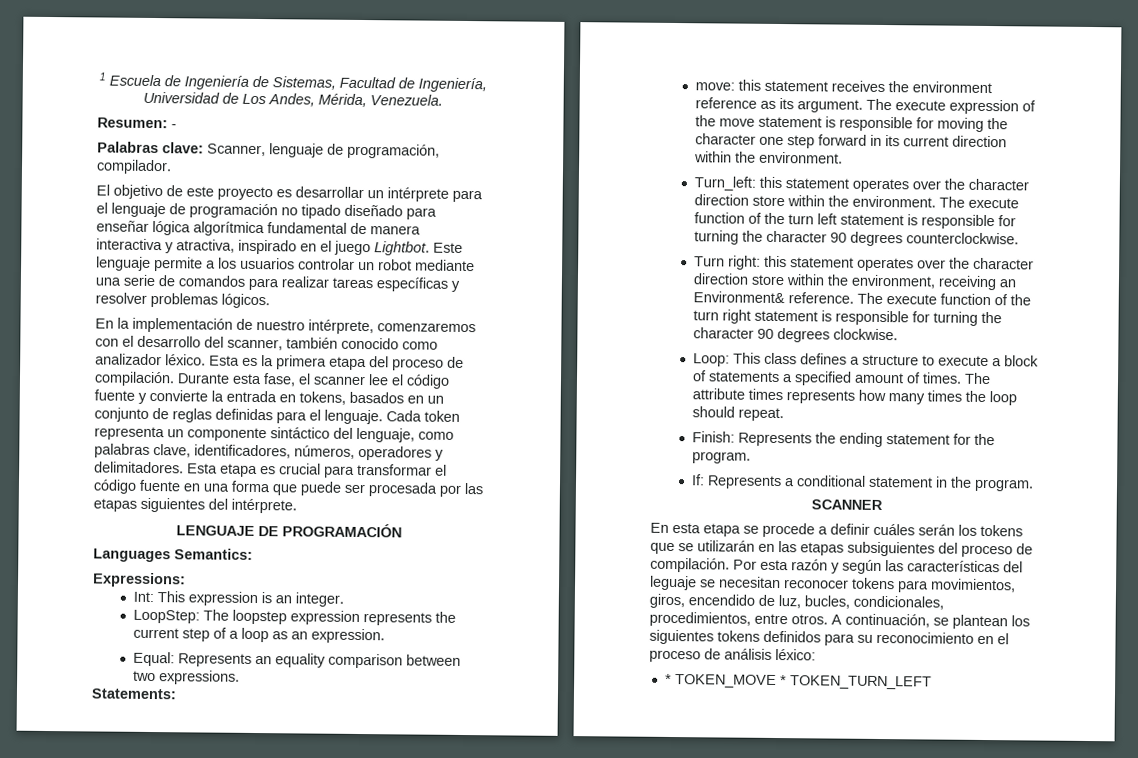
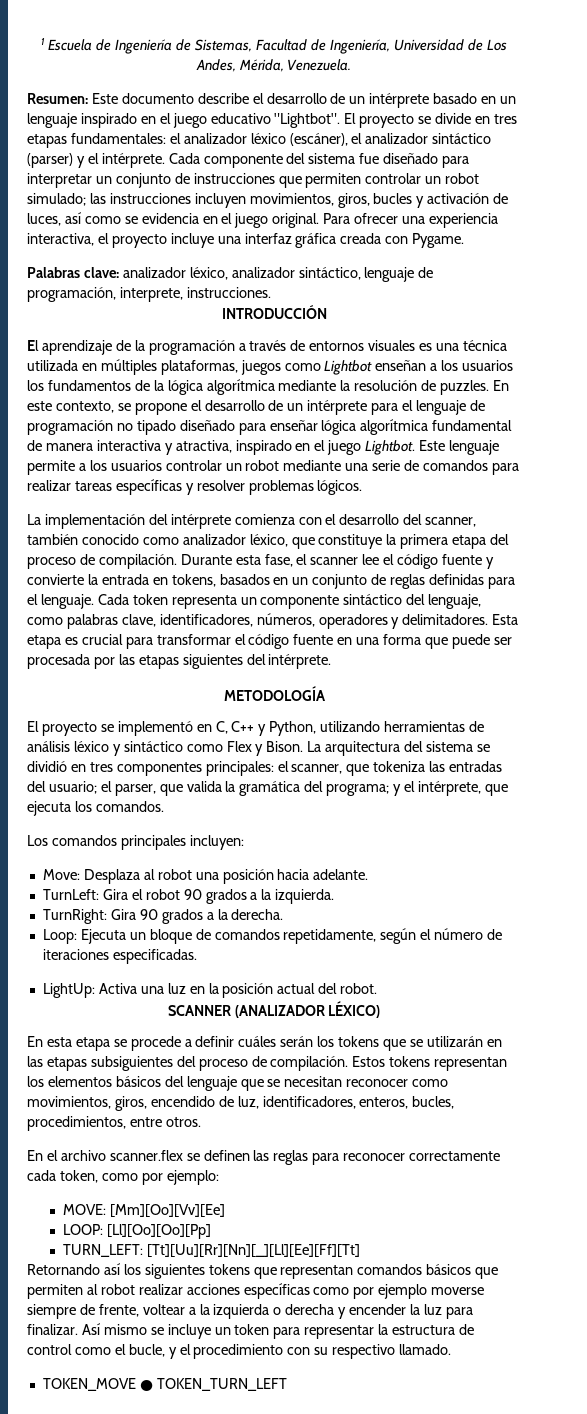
- Resumen: -
- Palabras clave: Scanner, lenguaje de programación, compilador.
- El objetivo de este proyecto es desarrollar un intérprete para el lenguaje de programación no tipado diseñado para enseñar lógica algorítmica fundamental de manera interactiva y atractiva, inspirado en el juego Lightbot.
+ Resumen: Este documento describe el desarrollo de un intérprete basado en un lenguaje inspirado en el juego educativo "Lightbot". El proyecto se divide en tres etapas fundamentales: el analizador léxico (escáner), el analizador sintáctico (parser) y el intérprete. Cada componente del sistema fue diseñado para interpretar un conjunto de instrucciones que permiten controlar un robot simulado; las instrucciones incluyen movimientos, giros, bucles y activación de luces, así como se evidencia en el juego original. Para ofrecer una experiencia interactiva, el proyecto incluye una interfaz gráfica creada con Pygame.
+ Palabras clave: analizador léxico, analizador sintáctico, lenguaje de programación, interprete, instrucciones.
+ INTRODUCCIÓN
+ El aprendizaje de la programación a través de entornos visuales es una técnica utilizada en múltiples plataformas, juegos como Lightbot enseñan a los usuarios los fundamentos de la lógica algorítmica mediante la resolución de puzzles. En este contexto, se propone el desarrollo de un intérprete para el lenguaje de programación no tipado diseñado para enseñar lógica algorítmica fundamental de manera interactiva y atractiva, inspirado en el juego Lightbot.
- En la implementación de nuestro intérprete, comenzaremos con el desarrollo del scanner, también conocido como analizador léxico. Esta es la primera etapa del proceso de compilación.
+ La implementación del intérprete comienza con el desarrollo del scanner, también conocido como analizador léxico, que constituye la primera etapa del proceso de compilación.
- LENGUAJE DE PROGRAMACIÓN
- Languages Semantics:
- Expressions:
- Int: This expression is an integer.
- LoopStep: The loopstep expression represents the current step of a loop as an expression.
- Equal: Represents an equality comparison between two expressions.
- Statements:
- move: this statement receives the environment reference as its argument. The execute expression of the move statement is responsible for moving the character one step forward in its current direction within the environment.
- Turn_left: this statement operates over the character direction store within the environment. The execute function of the turn left statement is responsible for turning the character 90 degrees counterclockwise.
- Turn right: this statement operates over the character direction store within the environment, receiving an Environment& reference. The execute function of the turn right statement is responsible for turning the character 90 degrees clockwise.
- Loop: This class defines a structure to execute a block of statements a specified amount of times. The attribute times represents how many times the loop should repeat.
- Finish: Represents the ending statement for the program.
- If: Represents a conditional statement in the program.
+ METODOLOGÍA
+ El proyecto se implementó en C, C++ y Python, utilizando herramientas de análisis léxico y sintáctico como Flex y Bison. La arquitectura del sistema se dividió en tres componentes principales: el scanner, que tokeniza las entradas del usuario; el parser, que valida la gramática del programa; y el intérprete, que ejecuta los comandos.
+ Los comandos principales incluyen:
+ Move: Desplaza al robot una posición hacia adelante.
+ TurnLeft: Gira el robot 90 grados a la izquierda.
+ TurnRight: Gira 90 grados a la derecha.
+ Loop: Ejecuta un bloque de comandos repetidamente, según el número de iteraciones especificadas.
+ LightUp: Activa una luz en la posición actual del robot.
- SCANNER
+ SCANNER (ANALIZADOR LÉXICO)
- Por esta razón y según las características del leguaje se necesitan reconocer tokens para movimientos, giros, encendido de luz, bucles, condicionales, procedimientos, entre otros. A continuación, se plantean los siguientes tokens definidos para su reconocimiento en el proceso de análisis léxico:
- * TOKEN_MOVE * TOKEN_TURN_LEFT
+ Estos tokens representan los elementos básicos del lenguaje que se necesitan reconocer como movimientos, giros, encendido de luz, identificadores, enteros, bucles, procedimientos, entre otros.
+ En el archivo scanner.flex se definen las reglas para reconocer correctamente cada token, como por ejemplo:
+ MOVE: [Mm][Oo][Vv][Ee]
+ LOOP: [Ll][Oo][Oo][Pp]
+ TURN_LEFT: [Tt][Uu][Rr][Nn][_][Ll][Ee][Ff][Tt]
+ Retornando así los siguientes tokens que representan comandos básicos que permiten al robot realizar acciones específicas como por ejemplo moverse siempre de frente, voltear a la izquierda o derecha y encender la luz para finalizar. Así mismo se incluye un token para representar la estructura de control como el bucle, y el procedimiento con su respectivo llamado.
+ TOKEN_MOVE ● TOKEN_TURN_LEFT

